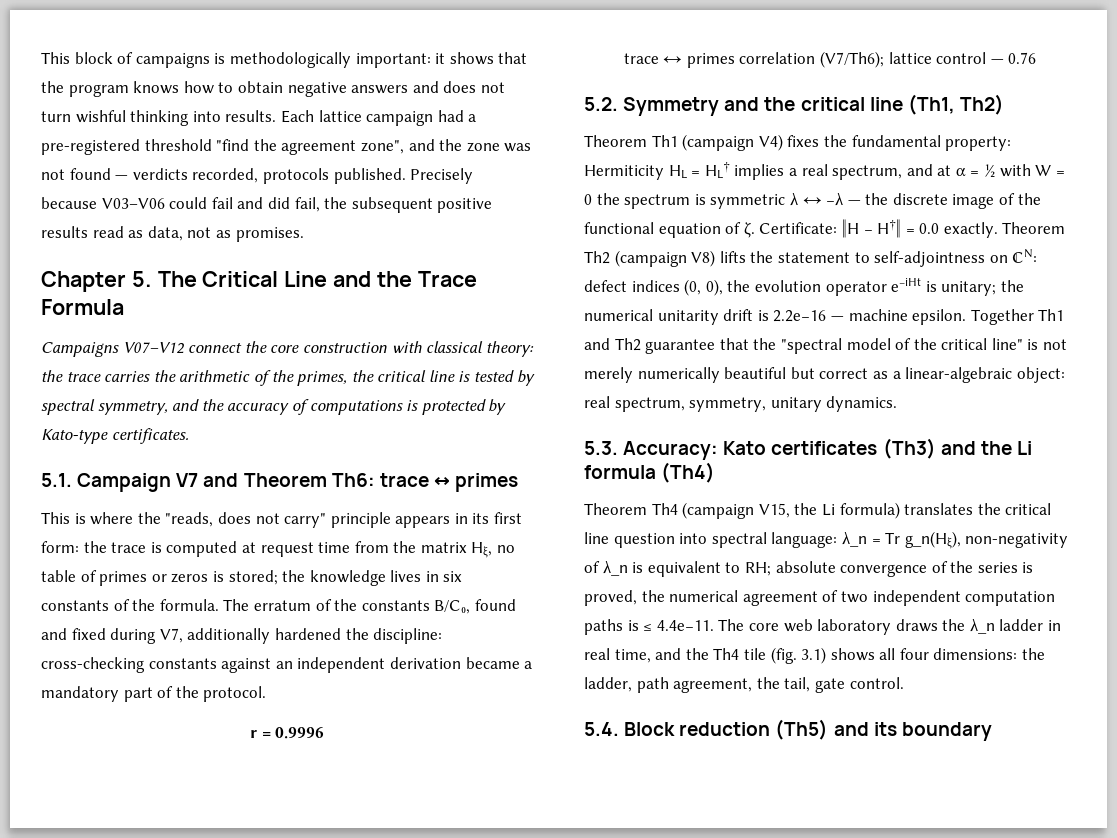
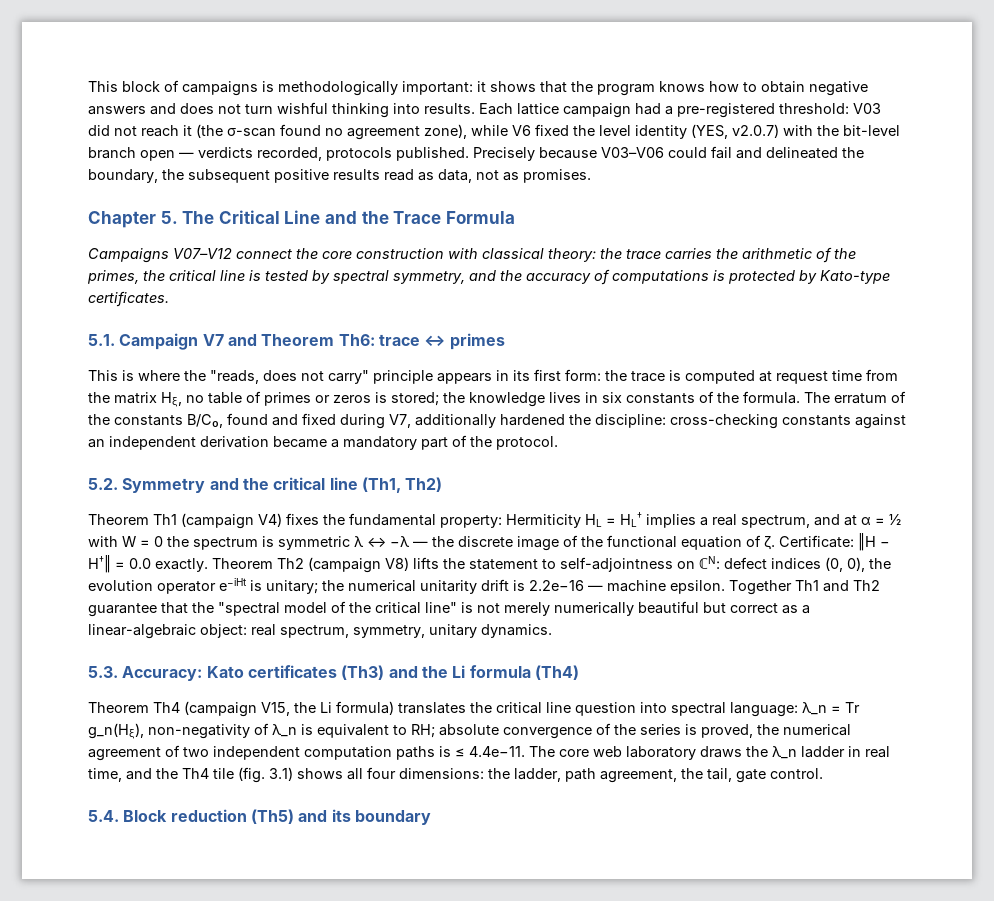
- Each lattice campaign had a pre-registered threshold "find the agreement zone", and the zone was not found — verdicts recorded, protocols published.
+ Each lattice campaign had a pre-registered threshold: V03 did not reach it (the σ-scan found no agreement zone), while V6 fixed the level identity (YES, v2.0.7) with the bit-level branch open — verdicts recorded, protocols published.
- Precisely because V03–V06 could fail and did fail, the subsequent positive results read as data, not as promises.
+ Precisely because V03–V06 could fail and delineated the boundary, the subsequent positive results read as data, not as promises.
- r = 0.9996
- trace ↔ primes correlation (V7/Th6); lattice control — 0.76

